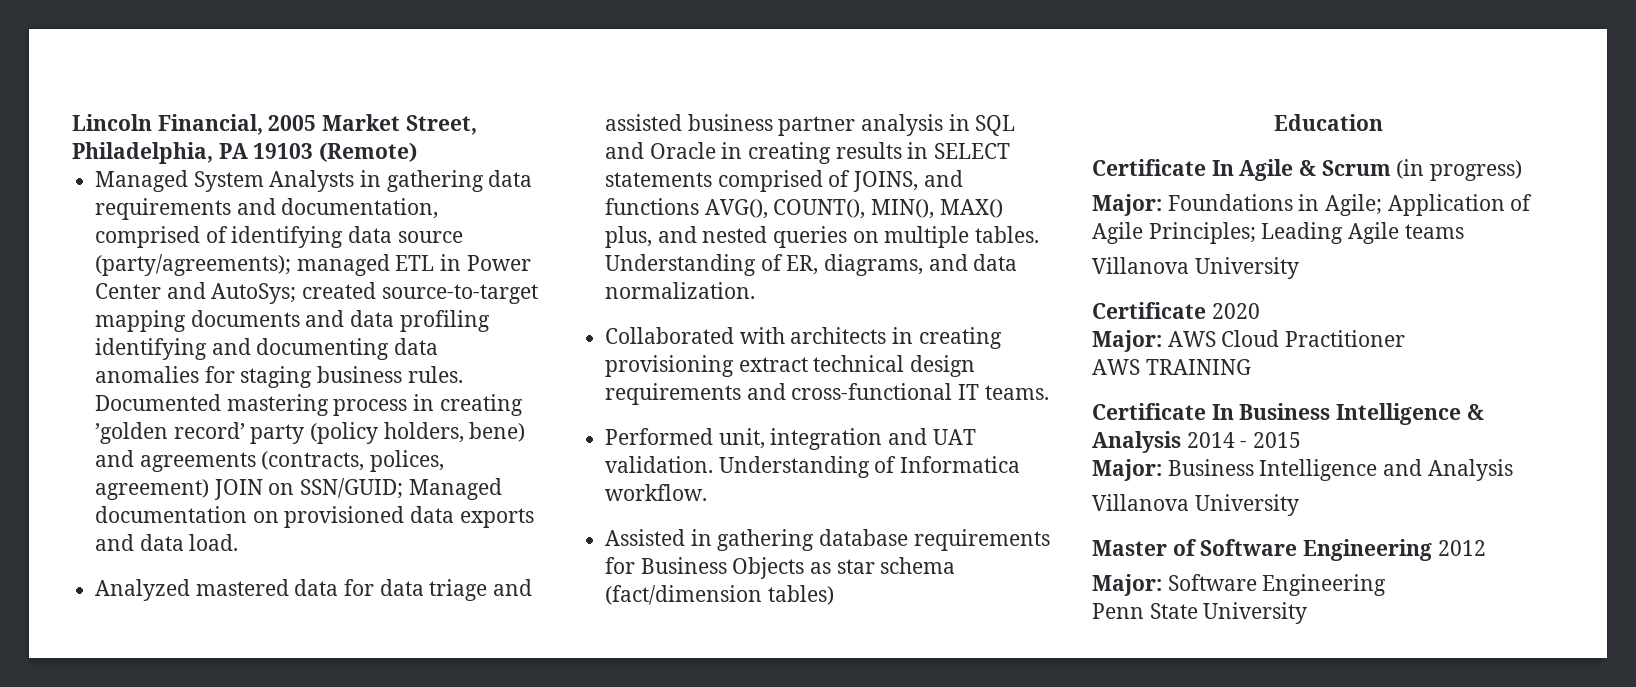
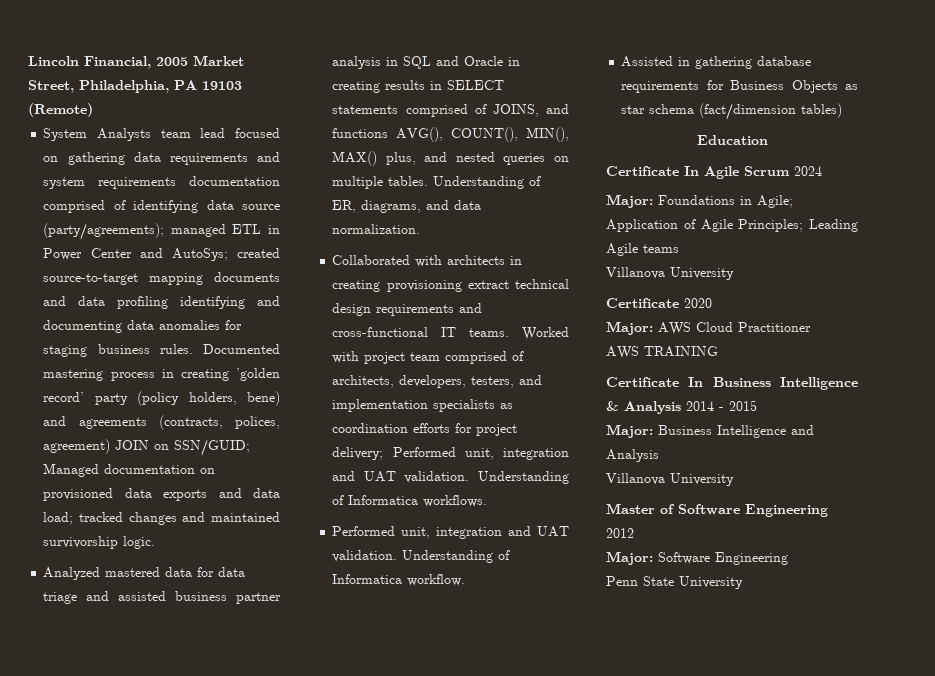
- Managed System Analysts in gathering data requirements and documentation, comprised of identifying data source (party/agreements); managed ETL in Power Center and AutoSys; created source-to-target mapping documents and data profiling identifying and documenting data anomalies for staging business rules.
+ System Analysts team lead focused on gathering data requirements and system requirements documentation comprised of identifying data source (party/agreements); managed ETL in Power Center and AutoSys; created source-to-target mapping documents and data profiling identifying and documenting data anomalies for staging business rules.
- Documented mastering process in creating ’golden record’ party (policy holders, bene) and agreements (contracts, polices, agreement) JOIN on SSN/GUID; Managed documentation on provisioned data exports and data load.
+ Documented mastering process in creating ’golden record’ party (policy holders, bene) and agreements (contracts, polices, agreement) JOIN on SSN/GUID; Managed documentation on provisioned data exports and data load; tracked changes and maintained survivorship logic.
+ Worked with project team comprised of architects, developers, testers, and implementation specialists as coordination efforts for project delivery; Performed unit, integration and UAT validation. Understanding of Informatica workflows.
- Certificate In Agile & Scrum (in progress)
+ Certificate In Agile Scrum 2024

